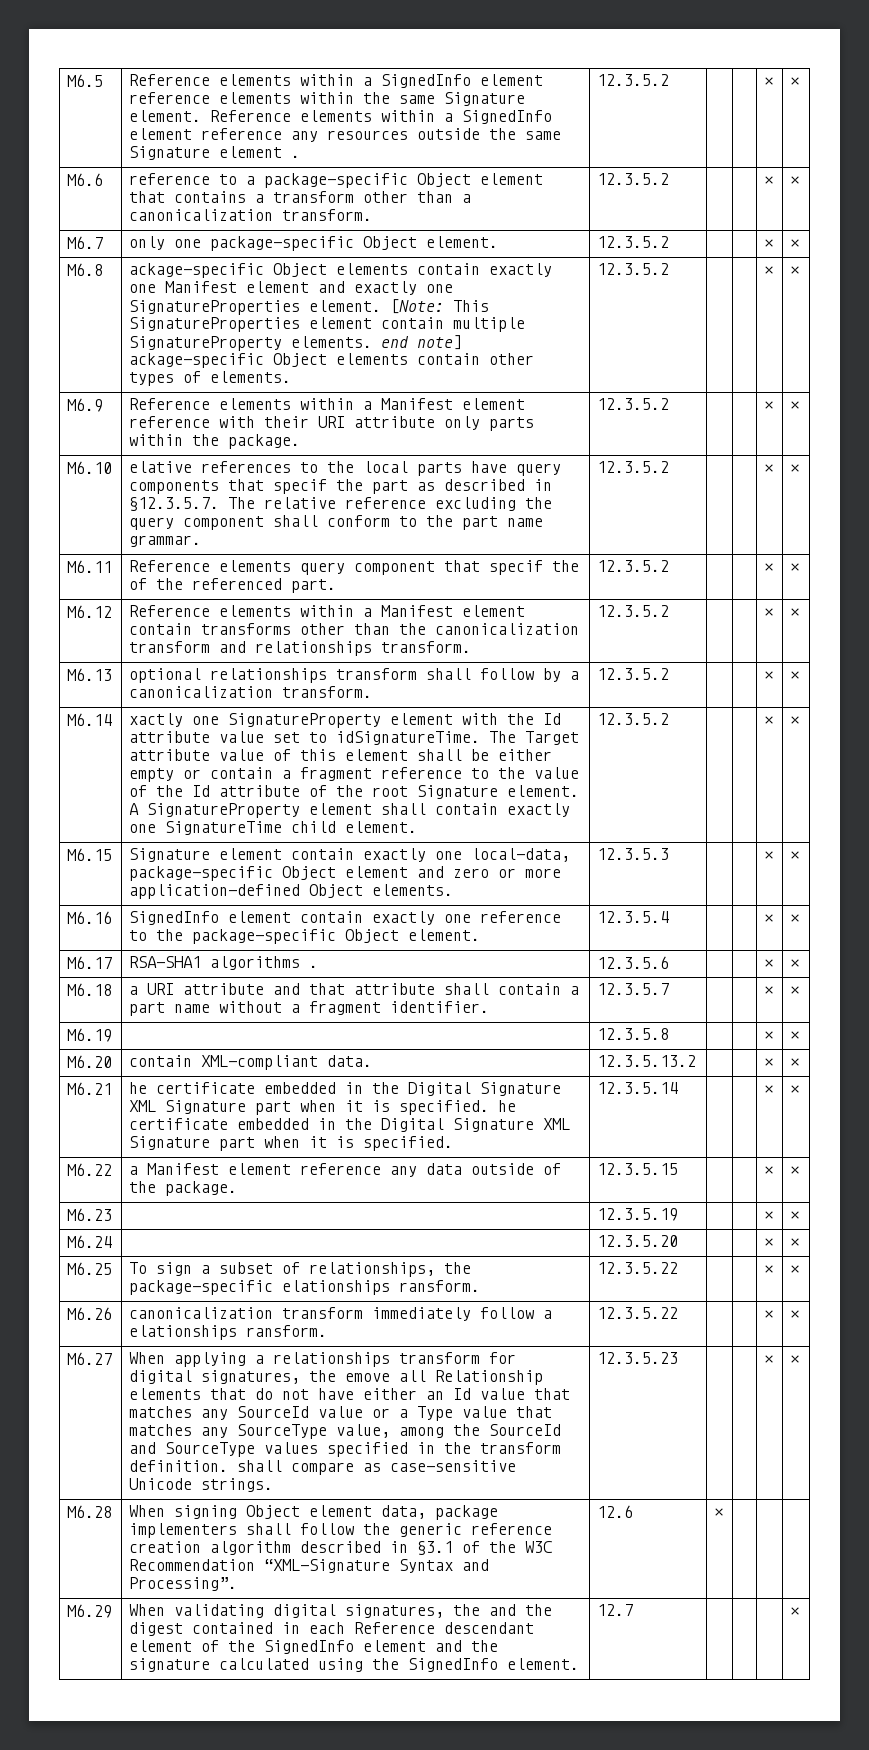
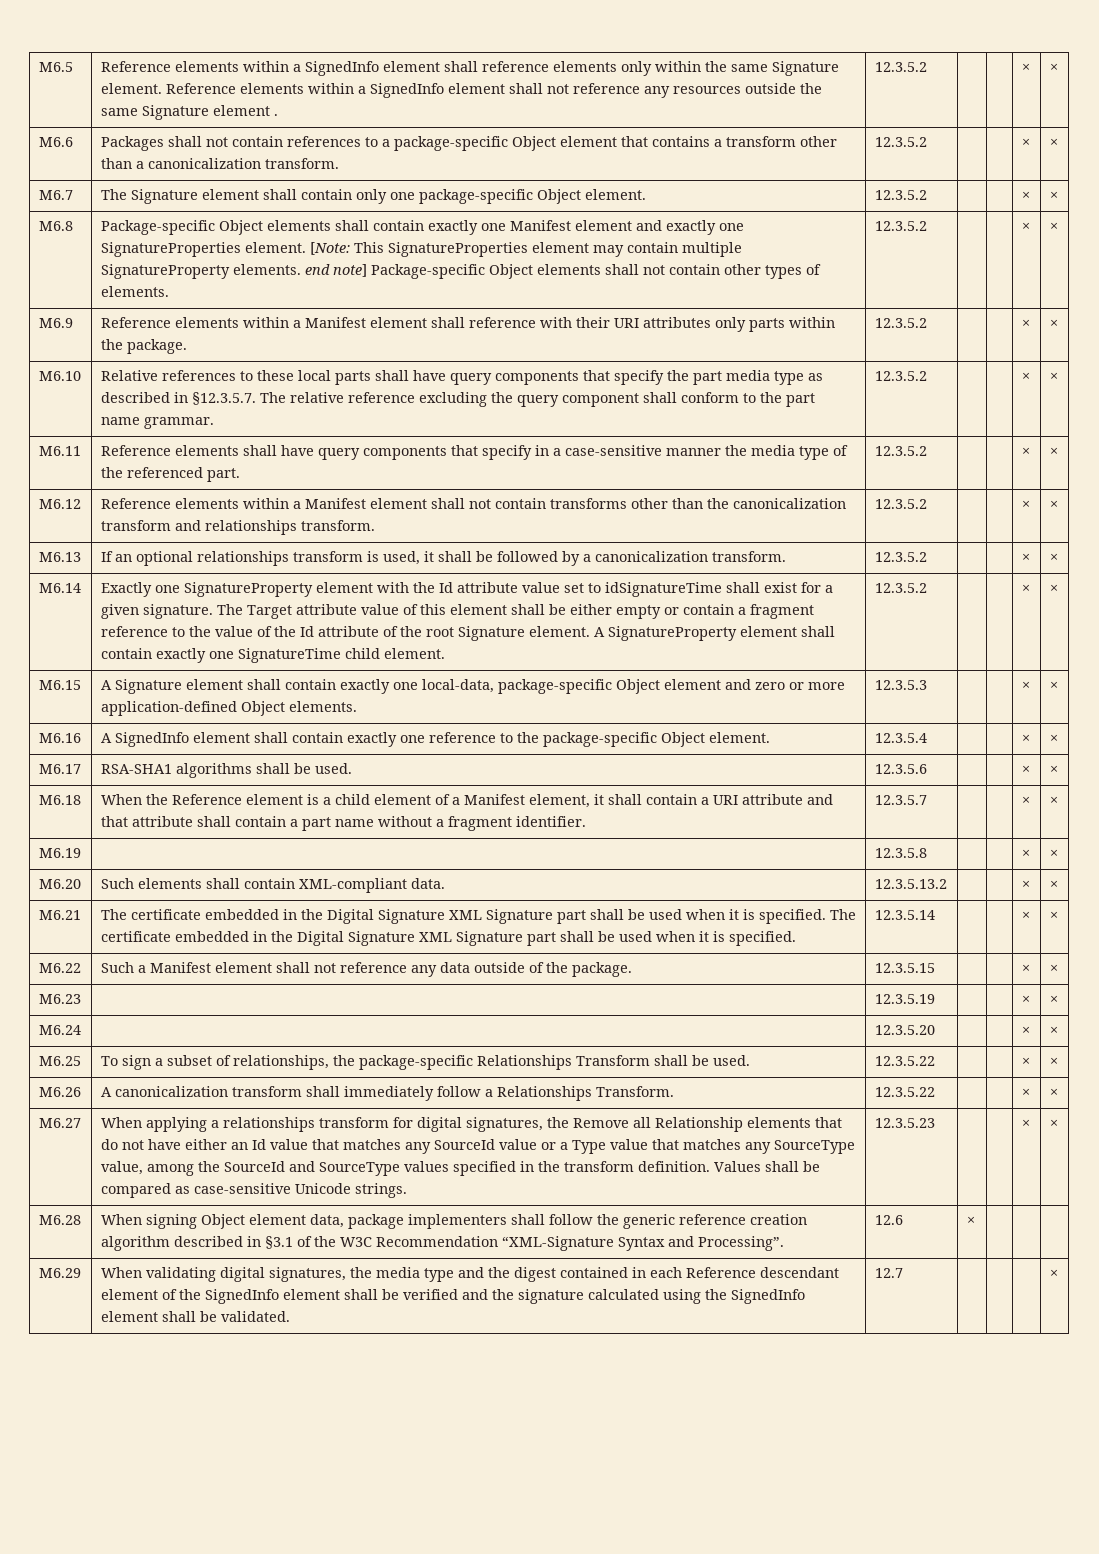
- M6.5 | Reference elements within a SignedInfo element reference elements within the same Signature element. Reference elements within a SignedInfo element reference any resources outside the same Signature element . | 12.3.5.2 | | | × | ×
+ M6.5 | Reference elements within a SignedInfo element shall reference elements only within the same Signature element. Reference elements within a SignedInfo element shall not reference any resources outside the same Signature element . | 12.3.5.2 | | | × | ×
- M6.6 | reference to a package-specific Object element that contains a transform other than a canonicalization transform. | 12.3.5.2 | | | × | ×
+ M6.6 | Packages shall not contain references to a package-specific Object element that contains a transform other than a canonicalization transform. | 12.3.5.2 | | | × | ×
- M6.7 | only one package-specific Object element. | 12.3.5.2 | | | × | ×
+ M6.7 | The Signature element shall contain only one package-specific Object element. | 12.3.5.2 | | | × | ×
- M6.8 | ackage-specific Object elements contain exactly one Manifest element and exactly one SignatureProperties element. [Note: This SignatureProperties element contain multiple SignatureProperty elements. end note] ackage-specific Object elements contain other types of elements. | 12.3.5.2 | | | × | ×
+ M6.8 | Package-specific Object elements shall contain exactly one Manifest element and exactly one SignatureProperties element. [Note: This SignatureProperties element may contain multiple SignatureProperty elements. end note] Package-specific Object elements shall not contain other types of elements. | 12.3.5.2 | | | × | ×
- M6.9 | Reference elements within a Manifest element reference with their URI attribute only parts within the package. | 12.3.5.2 | | | × | ×
+ M6.9 | Reference elements within a Manifest element shall reference with their URI attributes only parts within the package. | 12.3.5.2 | | | × | ×
- M6.10 | elative references to the local parts have query components that specif the part as described in §12.3.5.7. The relative reference excluding the query component shall conform to the part name grammar. | 12.3.5.2 | | | × | ×
+ M6.10 | Relative references to these local parts shall have query components that specify the part media type as described in §12.3.5.7. The relative reference excluding the query component shall conform to the part name grammar. | 12.3.5.2 | | | × | ×
- M6.11 | Reference elements query component that specif the of the referenced part. | 12.3.5.2 | | | × | ×
+ M6.11 | Reference elements shall have query components that specify in a case-sensitive manner the media type of the referenced part. | 12.3.5.2 | | | × | ×
- M6.12 | Reference elements within a Manifest element contain transforms other than the canonicalization transform and relationships transform. | 12.3.5.2 | | | × | ×
+ M6.12 | Reference elements within a Manifest element shall not contain transforms other than the canonicalization transform and relationships transform. | 12.3.5.2 | | | × | ×
- M6.13 | optional relationships transform shall follow by a canonicalization transform. | 12.3.5.2 | | | × | ×
+ M6.13 | If an optional relationships transform is used, it shall be followed by a canonicalization transform. | 12.3.5.2 | | | × | ×
- xactly one SignatureProperty element with the Id attribute value set to idSignatureTime.
+ Exactly one SignatureProperty element with the Id attribute value set to idSignatureTime shall exist for a given signature.
- M6.15 | Signature element contain exactly one local-data, package-specific Object element and zero or more application-defined Object elements. | 12.3.5.3 | | | × | ×
+ M6.15 | A Signature element shall contain exactly one local-data, package-specific Object element and zero or more application-defined Object elements. | 12.3.5.3 | | | × | ×
- M6.16 | SignedInfo element contain exactly one reference to the package-specific Object element. | 12.3.5.4 | | | × | ×
+ M6.16 | A SignedInfo element shall contain exactly one reference to the package-specific Object element. | 12.3.5.4 | | | × | ×
- M6.17 | RSA-SHA1 algorithms . | 12.3.5.6 | | | × | ×
+ M6.17 | RSA-SHA1 algorithms shall be used. | 12.3.5.6 | | | × | ×
- M6.18 | a URI attribute and that attribute shall contain a part name without a fragment identifier. | 12.3.5.7 | | | × | ×
+ M6.18 | When the Reference element is a child element of a Manifest element, it shall contain a URI attribute and that attribute shall contain a part name without a fragment identifier. | 12.3.5.7 | | | × | ×
- M6.20 | contain XML-compliant data. | 12.3.5.13.2 | | | × | ×
+ M6.20 | Such elements shall contain XML-compliant data. | 12.3.5.13.2 | | | × | ×
- M6.21 | he certificate embedded in the Digital Signature XML Signature part when it is specified. he certificate embedded in the Digital Signature XML Signature part when it is specified. | 12.3.5.14 | | | × | ×
+ M6.21 | The certificate embedded in the Digital Signature XML Signature part shall be used when it is specified. The certificate embedded in the Digital Signature XML Signature part shall be used when it is specified. | 12.3.5.14 | | | × | ×
- M6.22 | a Manifest element reference any data outside of the package. | 12.3.5.15 | | | × | ×
+ M6.22 | Such a Manifest element shall not reference any data outside of the package. | 12.3.5.15 | | | × | ×
- M6.25 | To sign a subset of relationships, the package-specific elationships ransform. | 12.3.5.22 | | | × | ×
+ M6.25 | To sign a subset of relationships, the package-specific Relationships Transform shall be used. | 12.3.5.22 | | | × | ×
- M6.26 | canonicalization transform immediately follow a elationships ransform. | 12.3.5.22 | | | × | ×
+ M6.26 | A canonicalization transform shall immediately follow a Relationships Transform. | 12.3.5.22 | | | × | ×
- When applying a relationships transform for digital signatures, the emove all Relationship elements that do not have either an Id value that matches any SourceId value or a Type value that matches any SourceType value, among the SourceId and SourceType values specified in the transform definition. shall compare as case-sensitive Unicode strings.
+ When applying a relationships transform for digital signatures, the Remove all Relationship elements that do not have either an Id value that matches any SourceId value or a Type value that matches any SourceType value, among the SourceId and SourceType values specified in the transform definition. Values shall be compared as case-sensitive Unicode strings.
- M6.29 | When validating digital signatures, the and the digest contained in each Reference descendant element of the SignedInfo element and the signature calculated using the SignedInfo element. | 12.7 | | | | ×
+ M6.29 | When validating digital signatures, the media type and the digest contained in each Reference descendant element of the SignedInfo element shall be verified and the signature calculated using the SignedInfo element shall be validated. | 12.7 | | | | ×

